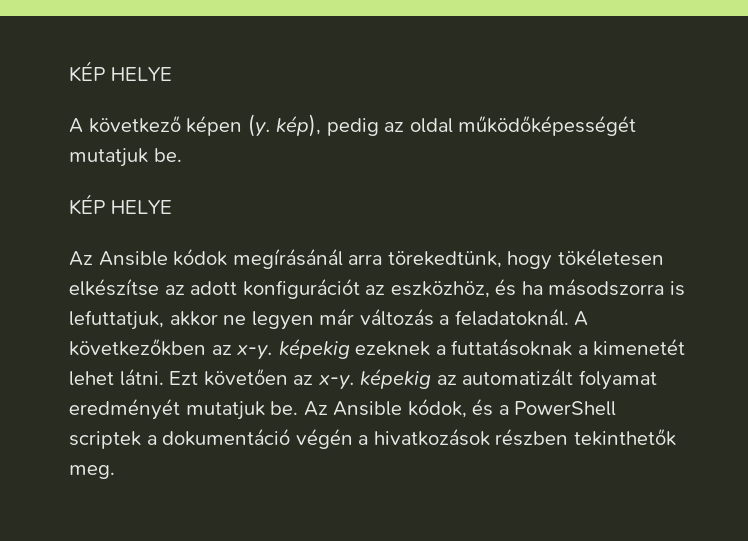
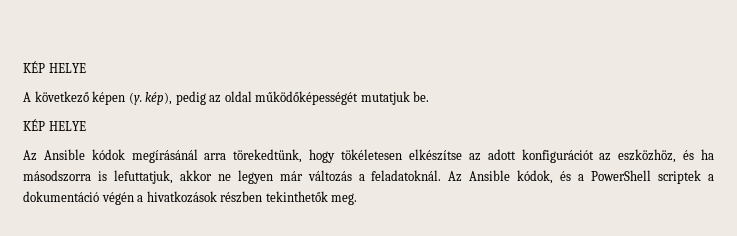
- A következőkben az x-y. képekig ezeknek a futtatásoknak a kimenetét lehet látni. Ezt követően az x-y. képekig az automatizált folyamat eredményét mutatjuk be.

